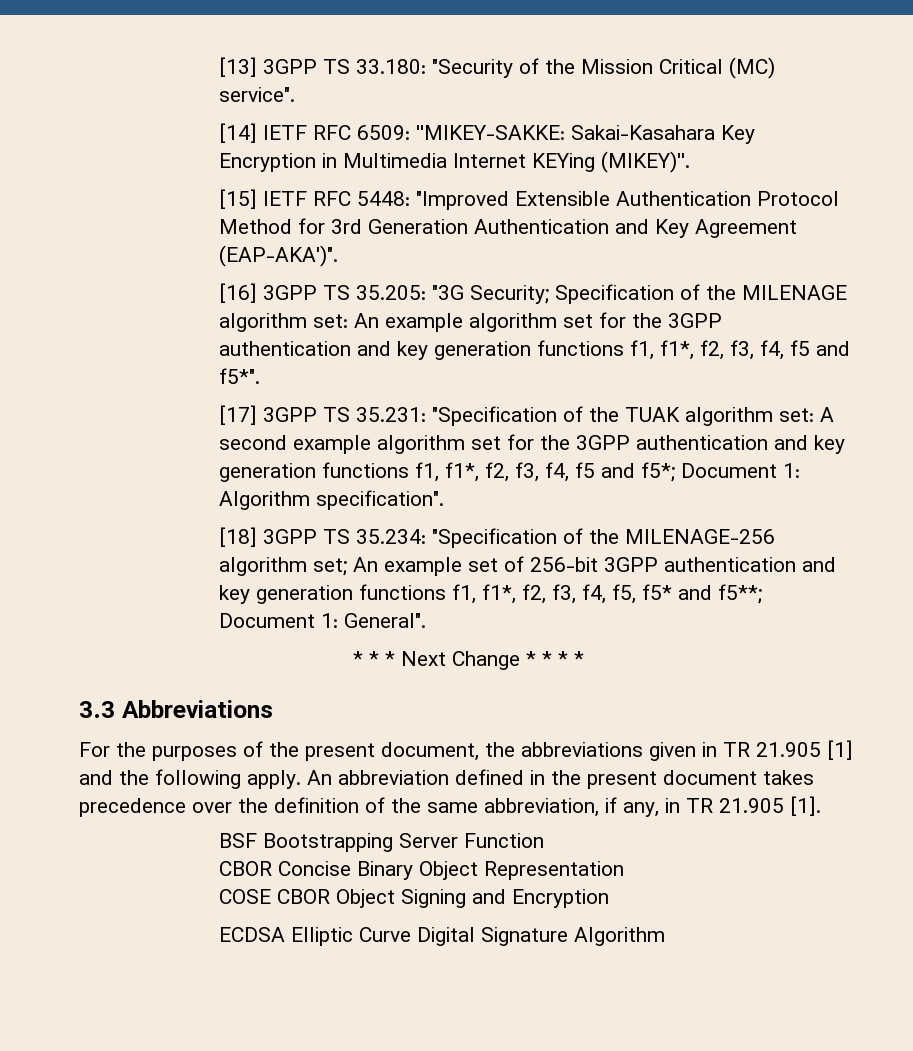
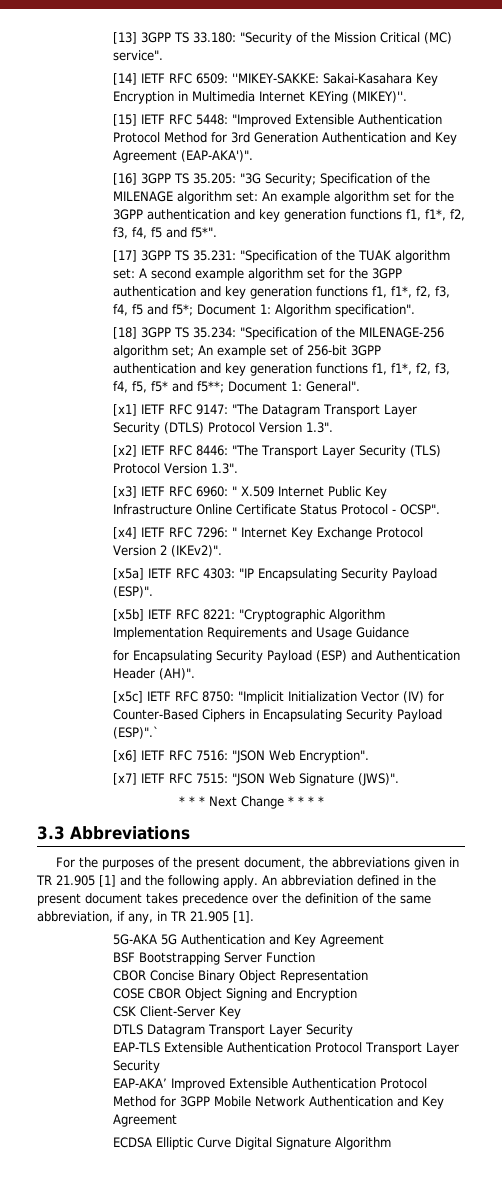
+ [x1] IETF RFC 9147: "The Datagram Transport Layer Security (DTLS) Protocol Version 1.3".
+ [x2] IETF RFC 8446: "The Transport Layer Security (TLS) Protocol Version 1.3".
+ [x3] IETF RFC 6960: " X.509 Internet Public Key Infrastructure Online Certificate Status Protocol - OCSP".
+ [x4] IETF RFC 7296: " Internet Key Exchange Protocol Version 2 (IKEv2)".
+ [x5a] IETF RFC 4303: "IP Encapsulating Security Payload (ESP)".
+ [x5b] IETF RFC 8221: "Cryptographic Algorithm Implementation Requirements and Usage Guidance
+ for Encapsulating Security Payload (ESP) and Authentication Header (AH)".
+ [x5c] IETF RFC 8750: "Implicit Initialization Vector (IV) for Counter-Based Ciphers in Encapsulating Security Payload (ESP)".`
+ [x6] IETF RFC 7516: "JSON Web Encryption".
+ [x7] IETF RFC 7515: "JSON Web Signature (JWS)".
+ 5G-AKA 5G Authentication and Key Agreement
+ CSK Client-Server Key
+ DTLS Datagram Transport Layer Security
+ EAP-TLS Extensible Authentication Protocol Transport Layer Security
+ EAP-AKA’ Improved Extensible Authentication Protocol Method for 3GPP Mobile Network Authentication and Key Agreement

